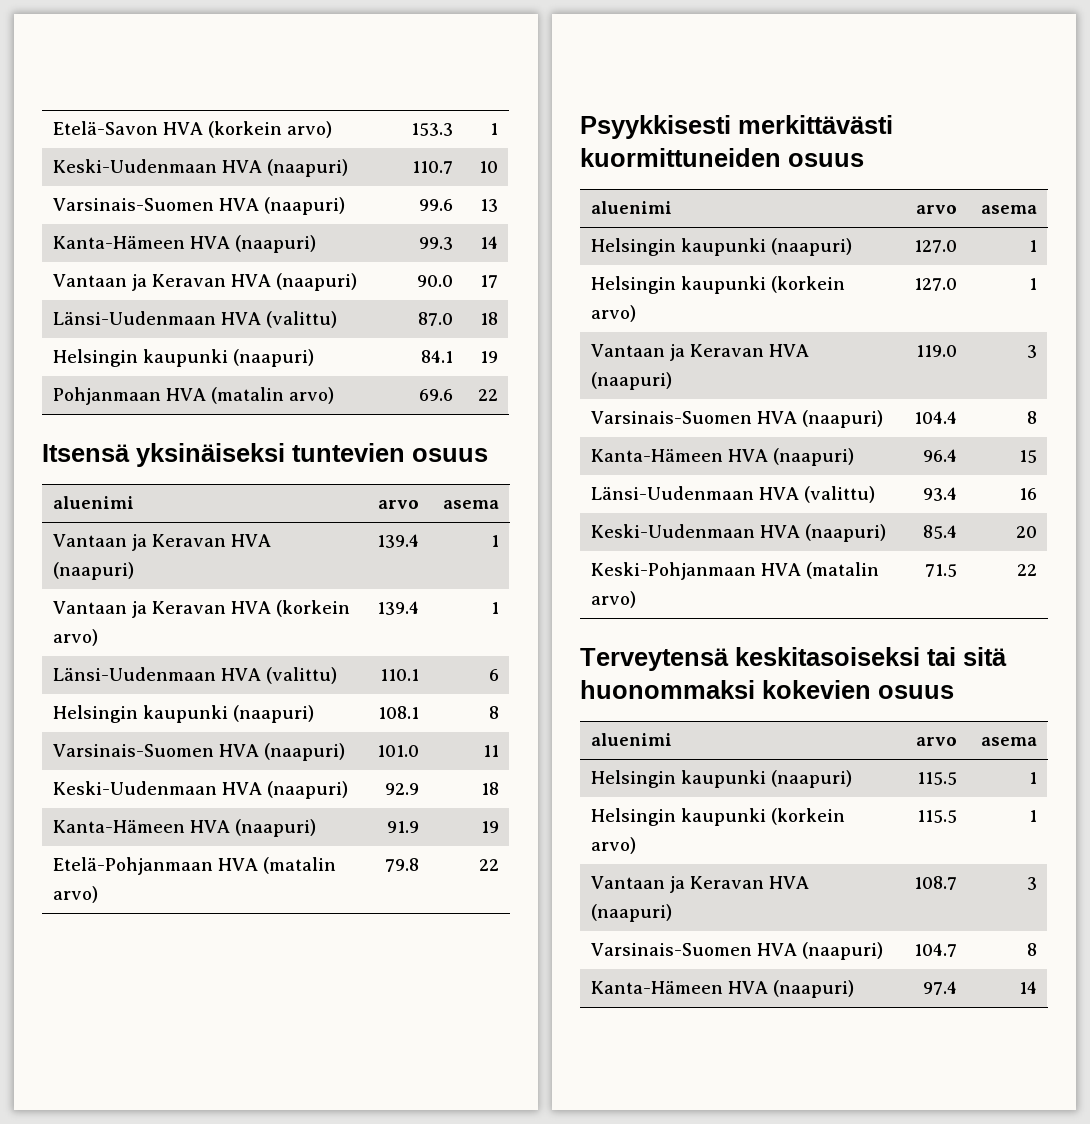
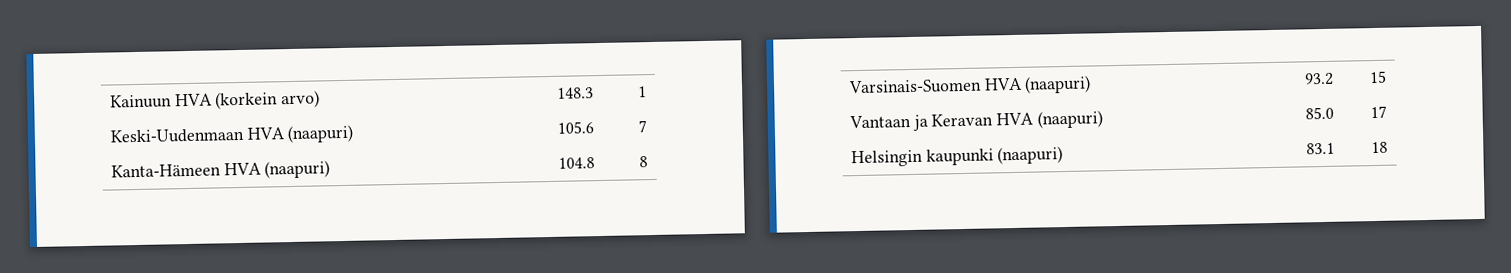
- Etelä-Savon HVA (korkein arvo) | 153.3 | 1
+ Kainuun HVA (korkein arvo) | 148.3 | 1
- Keski-Uudenmaan HVA (naapuri) | 110.7 | 10
- Varsinais-Suomen HVA (naapuri) | 99.6 | 13
- Kanta-Hämeen HVA (naapuri) | 99.3 | 14
- Vantaan ja Keravan HVA (naapuri) | 90.0 | 17
+ Keski-Uudenmaan HVA (naapuri) | 105.6 | 7
+ Kanta-Hämeen HVA (naapuri) | 104.8 | 8
+ Varsinais-Suomen HVA (naapuri) | 93.2 | 15
+ Vantaan ja Keravan HVA (naapuri) | 85.0 | 17
- Länsi-Uudenmaan HVA (valittu) | 87.0 | 18
- Helsingin kaupunki (naapuri) | 84.1 | 19
- Pohjanmaan HVA (matalin arvo) | 69.6 | 22
- Itsensä yksinäiseksi tuntevien osuus
- aluenimi | arvo | asema
- Vantaan ja Keravan HVA (naapuri) | 139.4 | 1
- Vantaan ja Keravan HVA (korkein arvo) | 139.4 | 1
- Länsi-Uudenmaan HVA (valittu) | 110.1 | 6
- Helsingin kaupunki (naapuri) | 108.1 | 8
- Varsinais-Suomen HVA (naapuri) | 101.0 | 11
- Keski-Uudenmaan HVA (naapuri) | 92.9 | 18
- Kanta-Hämeen HVA (naapuri) | 91.9 | 19
- Etelä-Pohjanmaan HVA (matalin arvo) | 79.8 | 22
- Psyykkisesti merkittävästi kuormittuneiden osuus
- aluenimi | arvo | asema
- Helsingin kaupunki (naapuri) | 127.0 | 1
- Helsingin kaupunki (korkein arvo) | 127.0 | 1
- Vantaan ja Keravan HVA (naapuri) | 119.0 | 3
- Varsinais-Suomen HVA (naapuri) | 104.4 | 8
- Kanta-Hämeen HVA (naapuri) | 96.4 | 15
- Länsi-Uudenmaan HVA (valittu) | 93.4 | 16
- Keski-Uudenmaan HVA (naapuri) | 85.4 | 20
- Keski-Pohjanmaan HVA (matalin arvo) | 71.5 | 22
- Terveytensä keskitasoiseksi tai sitä huonommaksi kokevien osuus
- aluenimi | arvo | asema
- Helsingin kaupunki (naapuri) | 115.5 | 1
- Helsingin kaupunki (korkein arvo) | 115.5 | 1
- Vantaan ja Keravan HVA (naapuri) | 108.7 | 3
- Varsinais-Suomen HVA (naapuri) | 104.7 | 8
- Kanta-Hämeen HVA (naapuri) | 97.4 | 14
+ Helsingin kaupunki (naapuri) | 83.1 | 18

